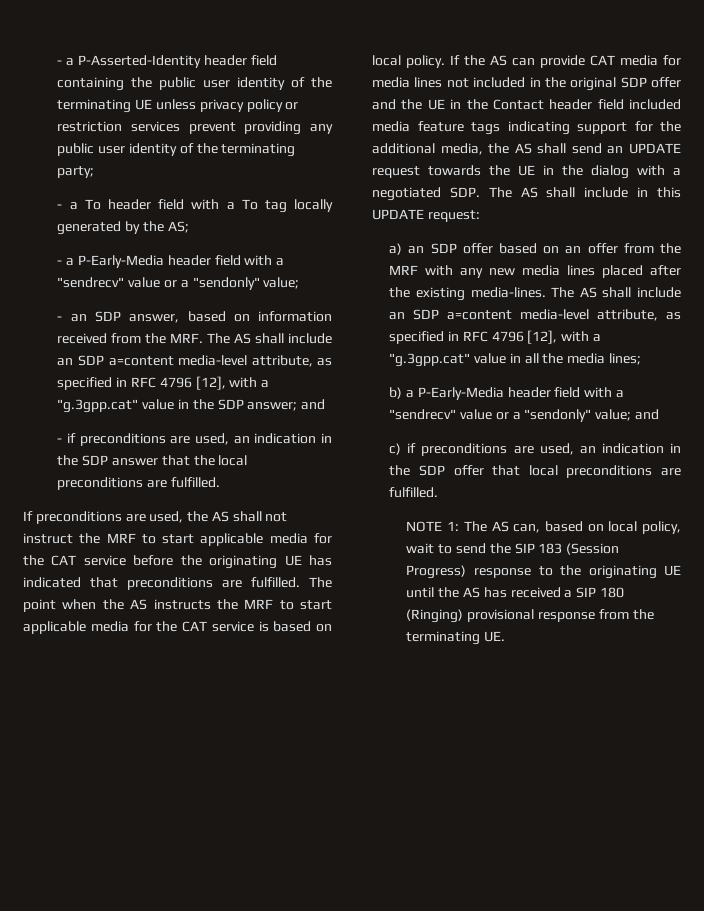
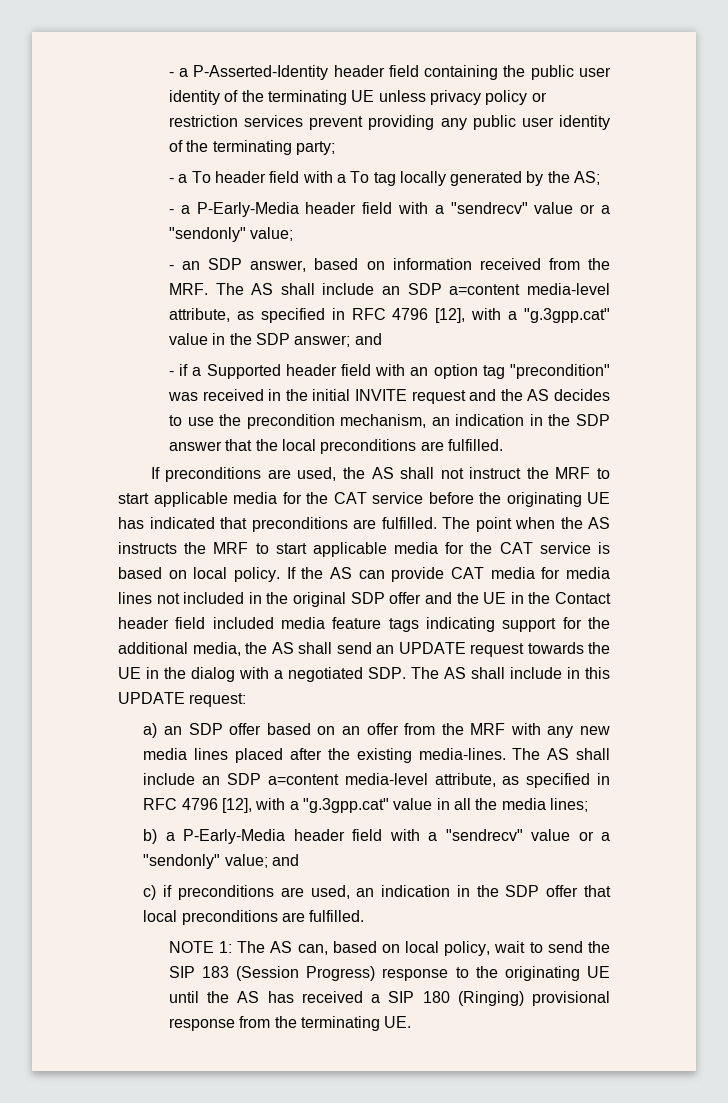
- - if preconditions are used, an indication in the SDP answer that the local preconditions are fulfilled.
+ - if a Supported header field with an option tag "precondition" was received in the initial INVITE request and the AS decides to use the precondition mechanism, an indication in the SDP answer that the local preconditions are fulfilled.

